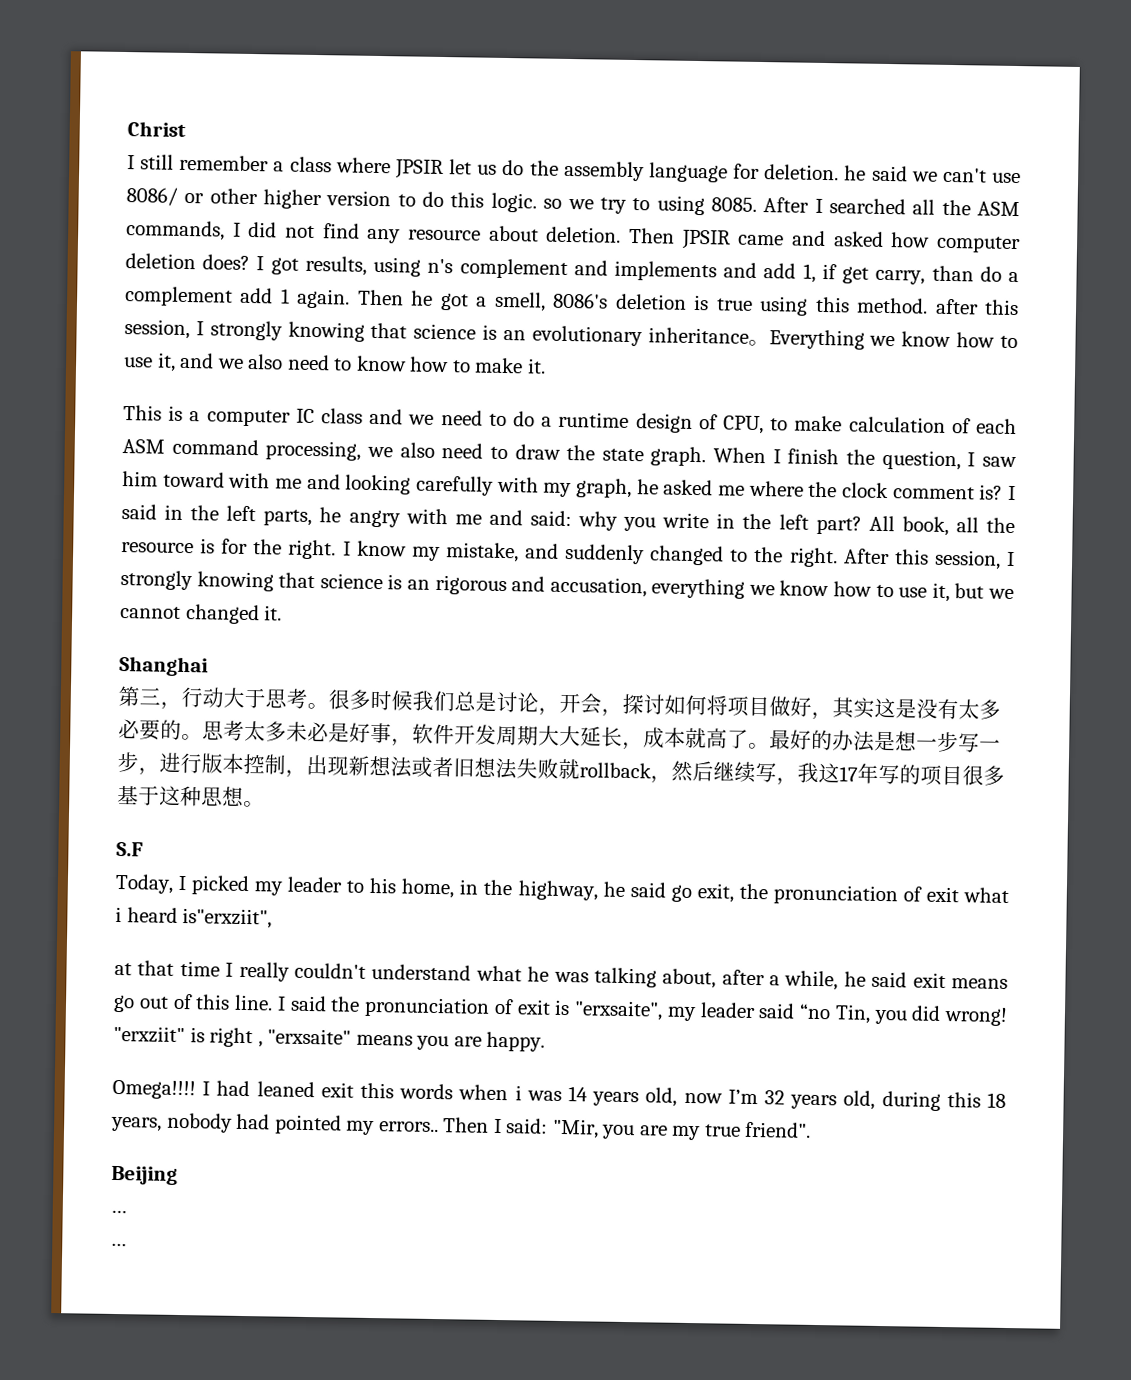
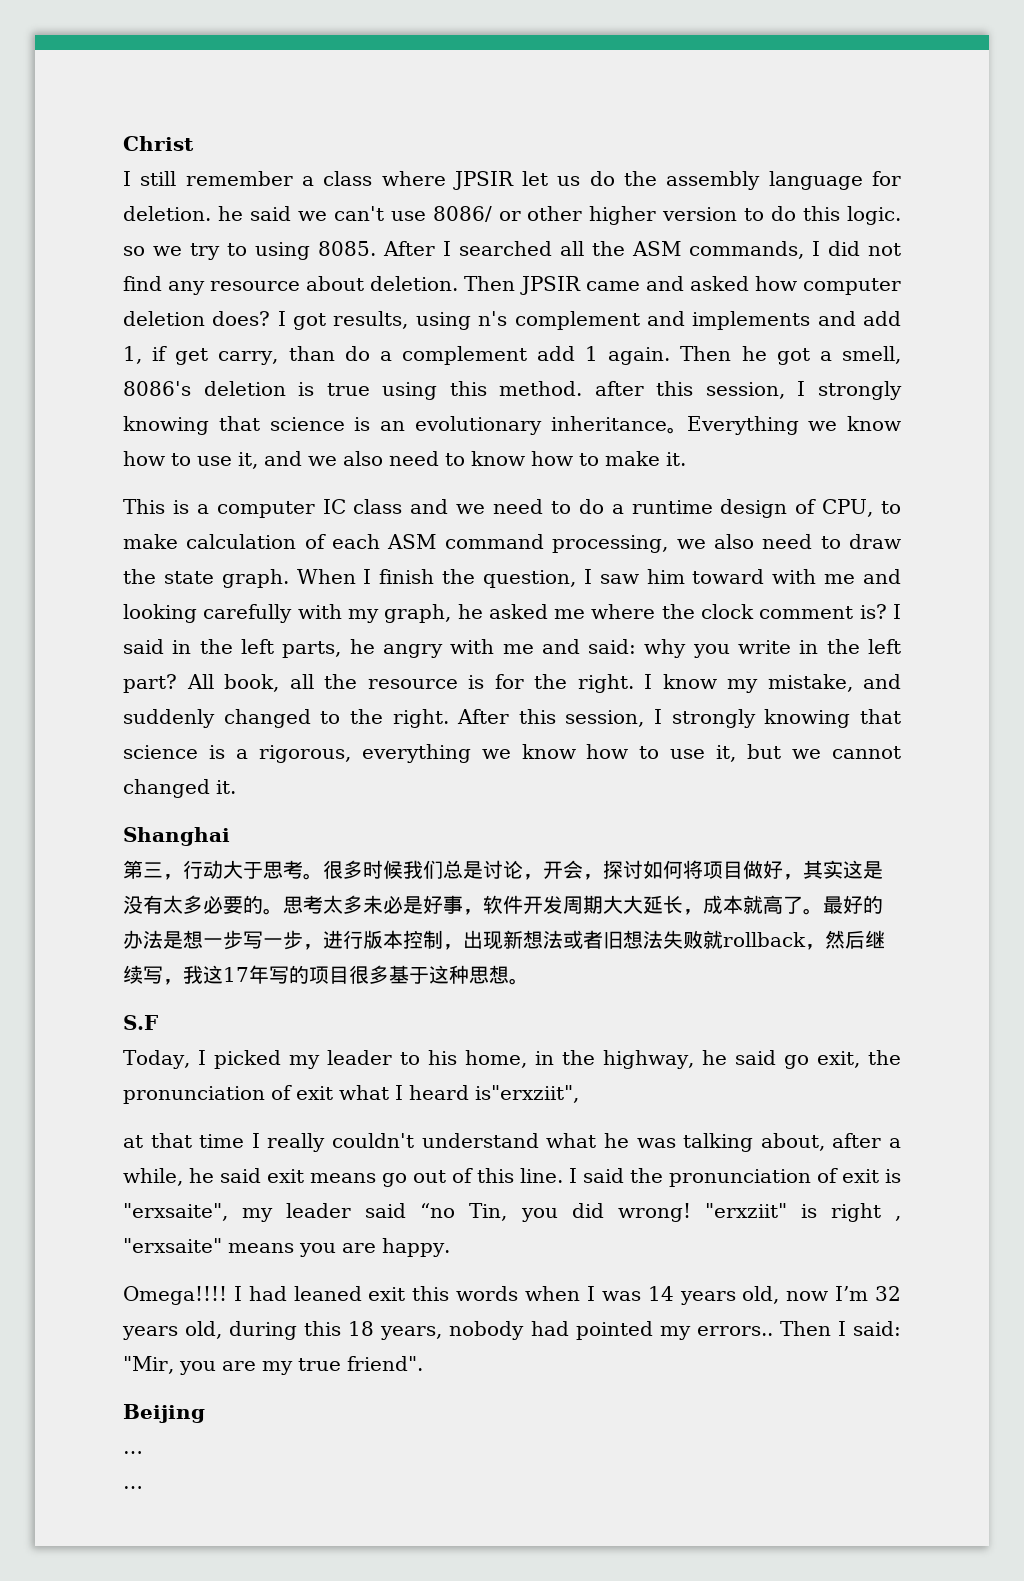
- After this session, I strongly knowing that science is an rigorous and accusation, everything we know how to use it, but we cannot changed it.
+ After this session, I strongly knowing that science is a rigorous, everything we know how to use it, but we cannot changed it.
- Today, I picked my leader to his home, in the highway, he said go exit, the pronunciation of exit what i heard is"erxziit",
+ Today, I picked my leader to his home, in the highway, he said go exit, the pronunciation of exit what I heard is"erxziit",
- I had leaned exit this words when i was 14 years old, now I’m 32 years old, during this 18 years, nobody had pointed my errors..
+ I had leaned exit this words when I was 14 years old, now I’m 32 years old, during this 18 years, nobody had pointed my errors..

